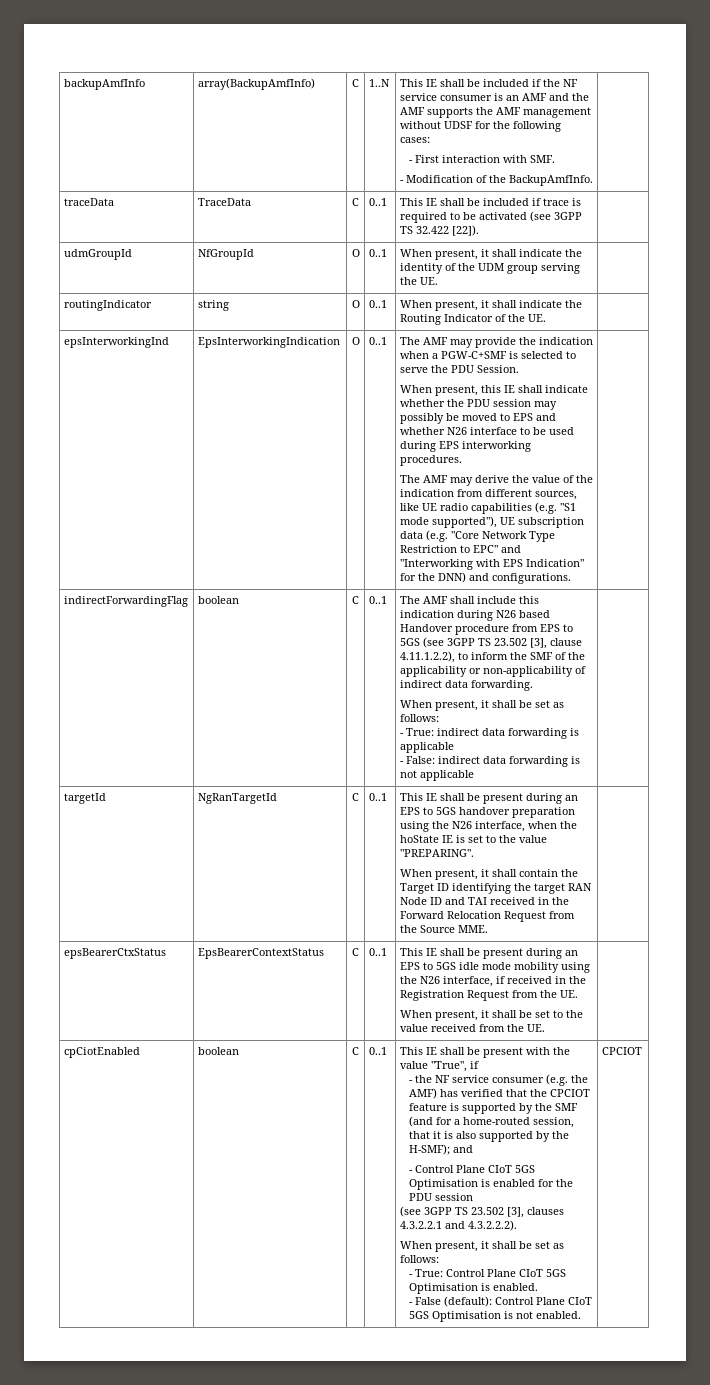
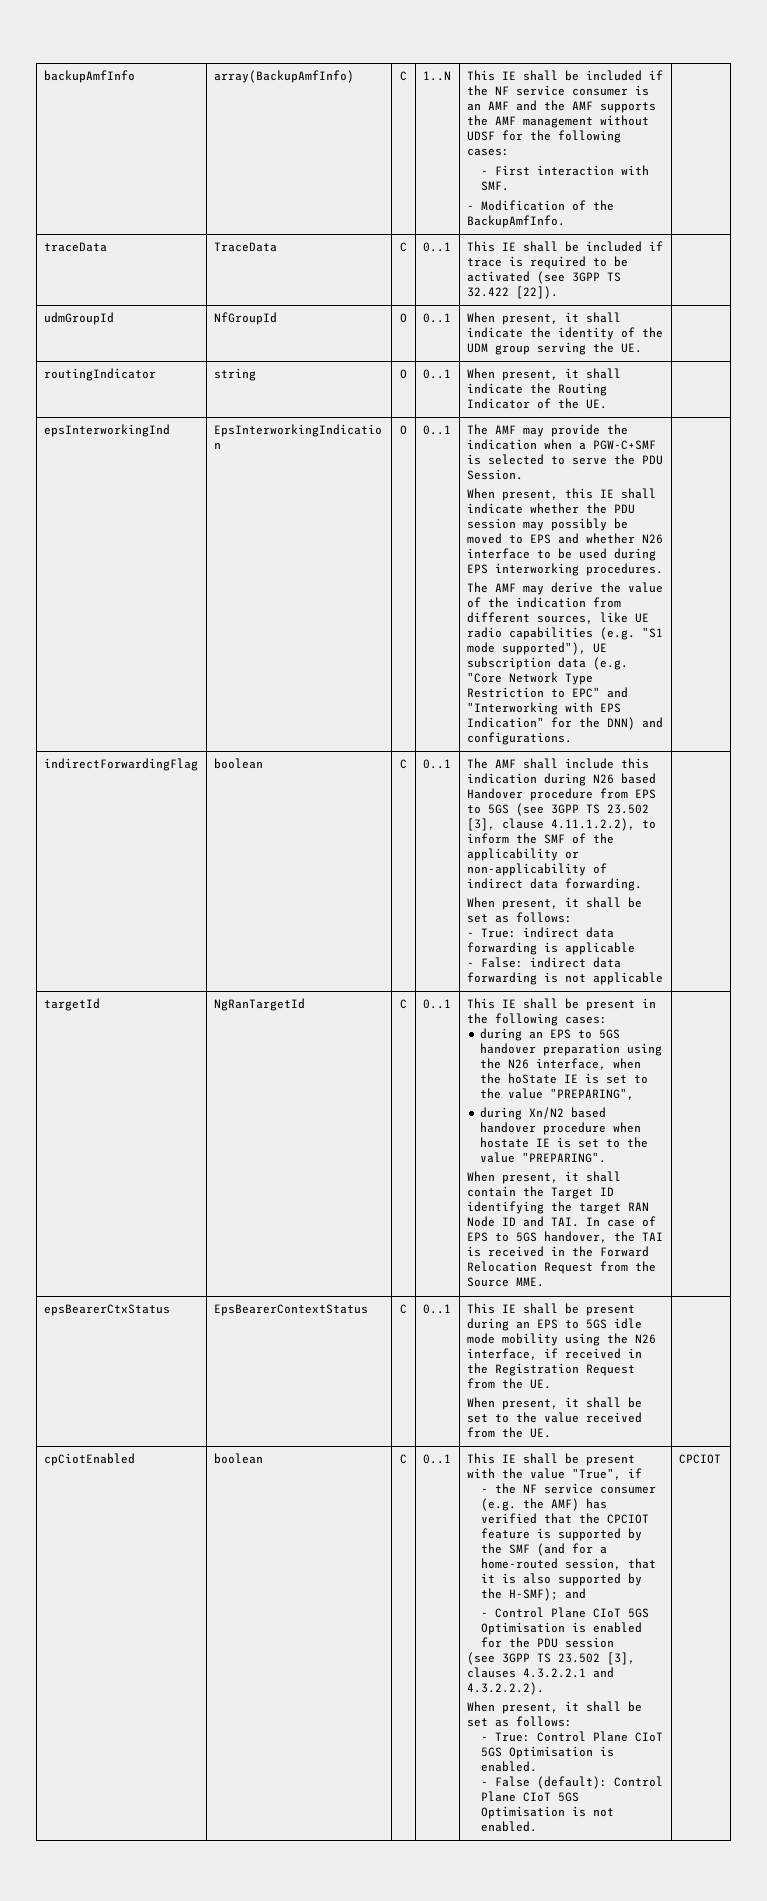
- This IE shall be present during an EPS to 5GS handover preparation using the N26 interface, when the hoState IE is set to the value "PREPARING".
+ This IE shall be present in the following cases:
+ during an EPS to 5GS handover preparation using the N26 interface, when the hoState IE is set to the value "PREPARING",
+ during Xn/N2 based handover procedure when hostate IE is set to the value "PREPARING".
- When present, it shall contain the Target ID identifying the target RAN Node ID and TAI received in the Forward Relocation Request from the Source MME.
+ When present, it shall contain the Target ID identifying the target RAN Node ID and TAI. In case of EPS to 5GS handover, the TAI is received in the Forward Relocation Request from the Source MME.

